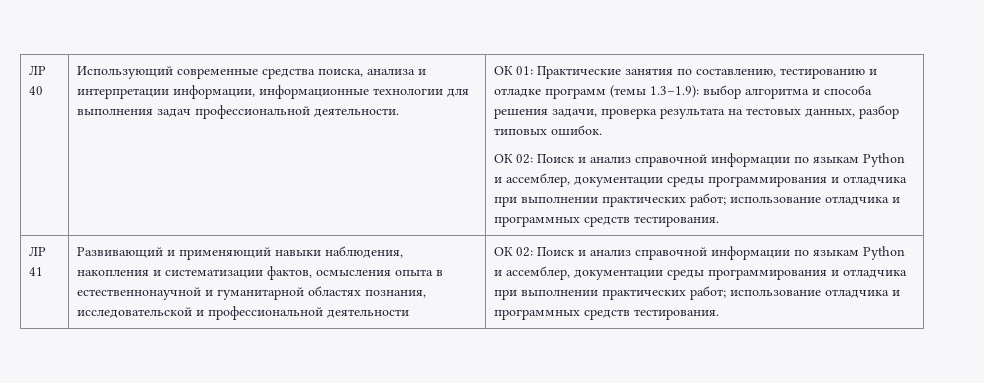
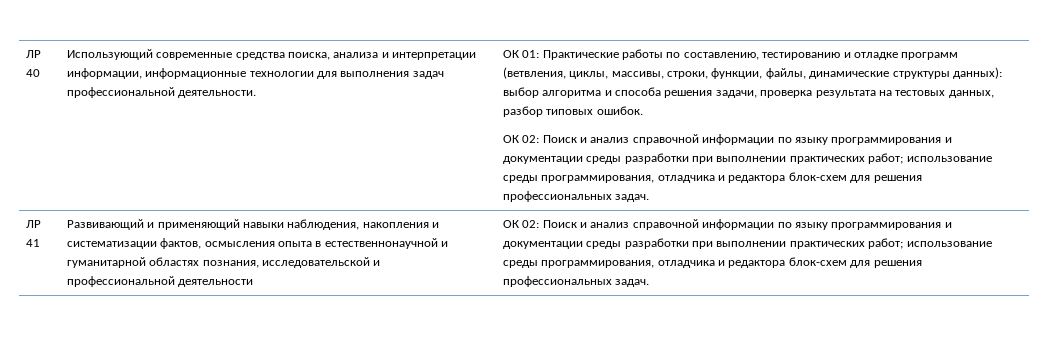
- ОК 01: Практические занятия по составлению, тестированию и отладке программ (темы 1.3–1.9): выбор алгоритма и способа решения задачи, проверка результата на тестовых данных, разбор типовых ошибок.
- ОК 02: Поиск и анализ справочной информации по языкам Python и ассемблер, документации среды программирования и отладчика при выполнении практических работ; использование отладчика и программных средств тестирования.
+ ОК 01: Практические работы по составлению, тестированию и отладке программ (ветвления, циклы, массивы, строки, функции, файлы, динамические структуры данных): выбор алгоритма и способа решения задачи, проверка результата на тестовых данных, разбор типовых ошибок.
+ ОК 02: Поиск и анализ справочной информации по языку программирования и документации среды разработки при выполнении практических работ; использование среды программирования, отладчика и редактора блок-схем для решения профессиональных задач.
- Развивающий и применяющий навыки наблюдения, накопления и систематизации фактов, осмысления опыта в естественнонаучной и гуманитарной областях познания, исследовательской и профессиональной деятельности | ОК 02: Поиск и анализ справочной информации по языкам Python и ассемблер, документации среды программирования и отладчика при выполнении практических работ; использование отладчика и программных средств тестирования.
+ Развивающий и применяющий навыки наблюдения, накопления и систематизации фактов, осмысления опыта в естественнонаучной и гуманитарной областях познания, исследовательской и профессиональной деятельности | ОК 02: Поиск и анализ справочной информации по языку программирования и документации среды разработки при выполнении практических работ; использование среды программирования, отладчика и редактора блок-схем для решения профессиональных задач.

